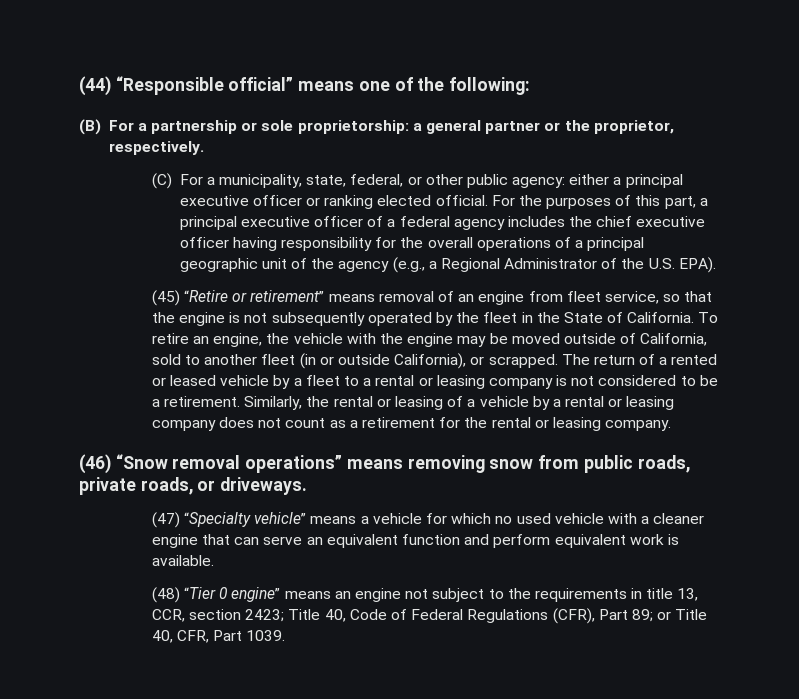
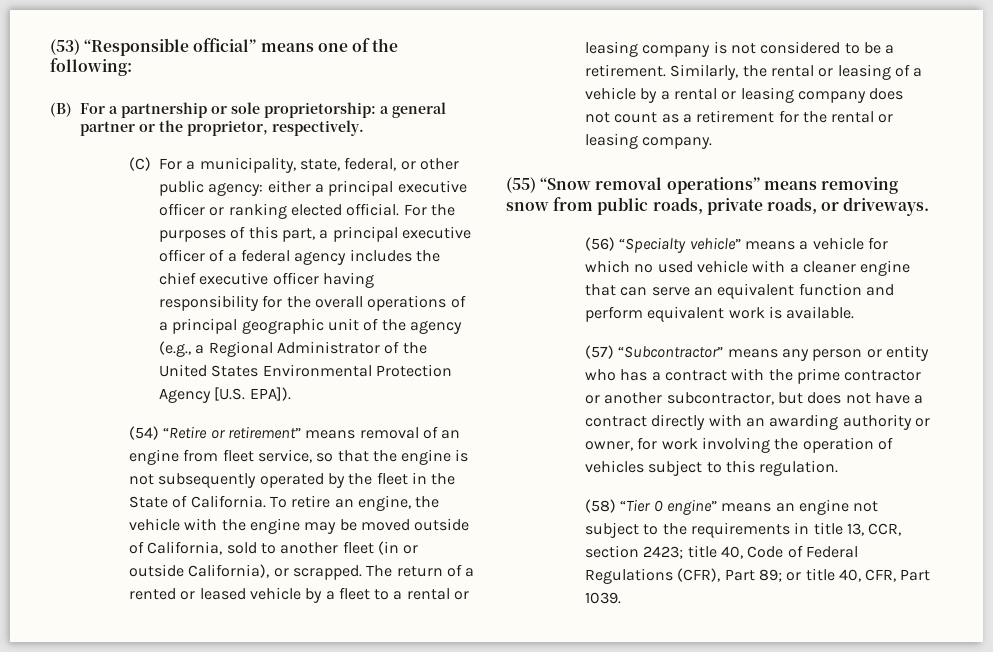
- (44) “Responsible official” means one of the following:
+ (53) “Responsible official” means one of the following:
- For the purposes of this part, a principal executive officer of a federal agency includes the chief executive officer having responsibility for the overall operations of a principal geographic unit of the agency (e.g., a Regional Administrator of the U.S. EPA).
- (45) “Retire or retirement” means removal of an engine from fleet service, so that the engine is not subsequently operated by the fleet in the State of California.
+ For the purposes of this part, a principal executive officer of a federal agency includes the chief executive officer having responsibility for the overall operations of a principal geographic unit of the agency (e.g., a Regional Administrator of the United States Environmental Protection Agency [U.S. EPA]).
+ (54) “Retire or retirement” means removal of an engine from fleet service, so that the engine is not subsequently operated by the fleet in the State of California.
- (46) “Snow removal operations” means removing snow from public roads, private roads, or driveways.
+ (55) “Snow removal operations” means removing snow from public roads, private roads, or driveways.
- (47) “Specialty vehicle” means a vehicle for which no used vehicle with a cleaner engine that can serve an equivalent function and perform equivalent work is available.
+ (56) “Specialty vehicle” means a vehicle for which no used vehicle with a cleaner engine that can serve an equivalent function and perform equivalent work is available.
- (48) “Tier 0 engine” means an engine not subject to the requirements in title 13, CCR, section 2423; Title 40, Code of Federal Regulations (CFR), Part 89; or Title 40, CFR, Part 1039.
+ (57) “Subcontractor” means any person or entity who has a contract with the prime contractor or another subcontractor, but does not have a contract directly with an awarding authority or owner, for work involving the operation of vehicles subject to this regulation.
+ (58) “Tier 0 engine” means an engine not subject to the requirements in title 13, CCR, section 2423; title 40, Code of Federal Regulations (CFR), Part 89; or title 40, CFR, Part 1039.

